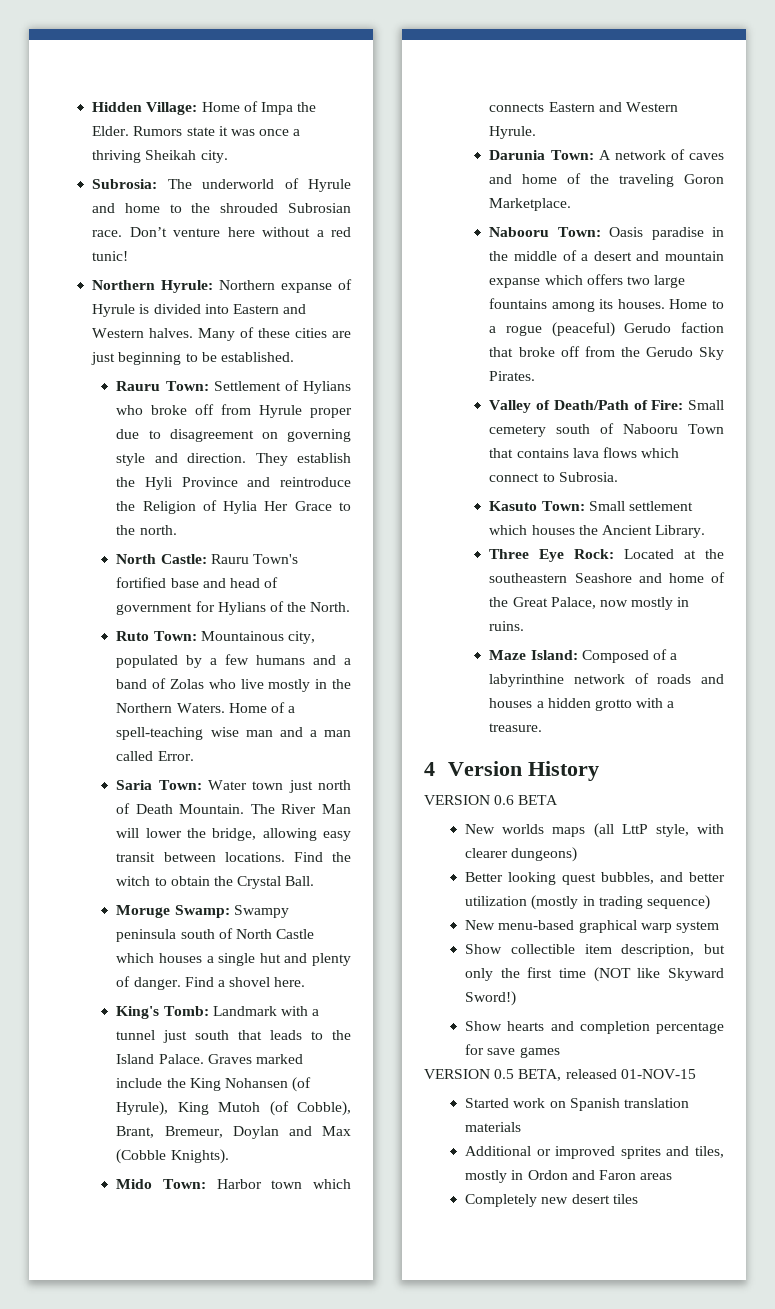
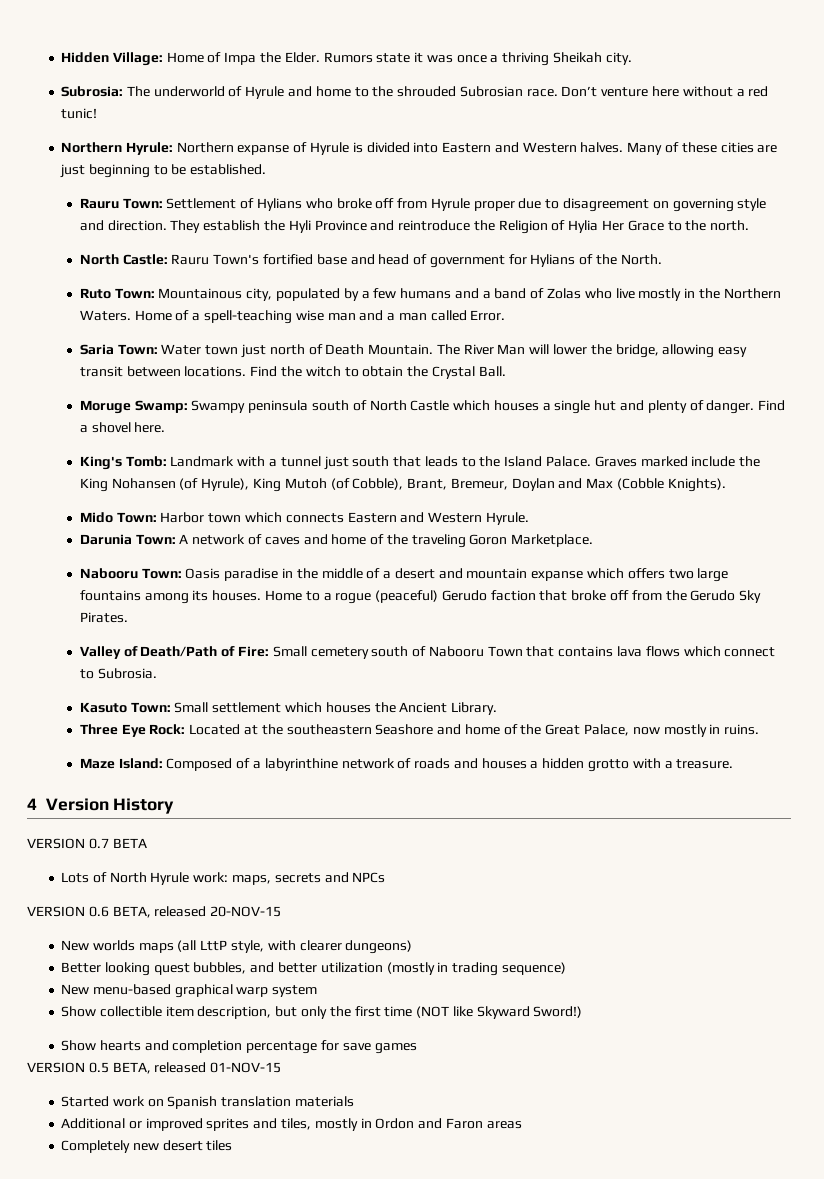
+ VERSION 0.7 BETA
+ Lots of North Hyrule work: maps, secrets and NPCs
- VERSION 0.6 BETA
+ VERSION 0.6 BETA, released 20-NOV-15

